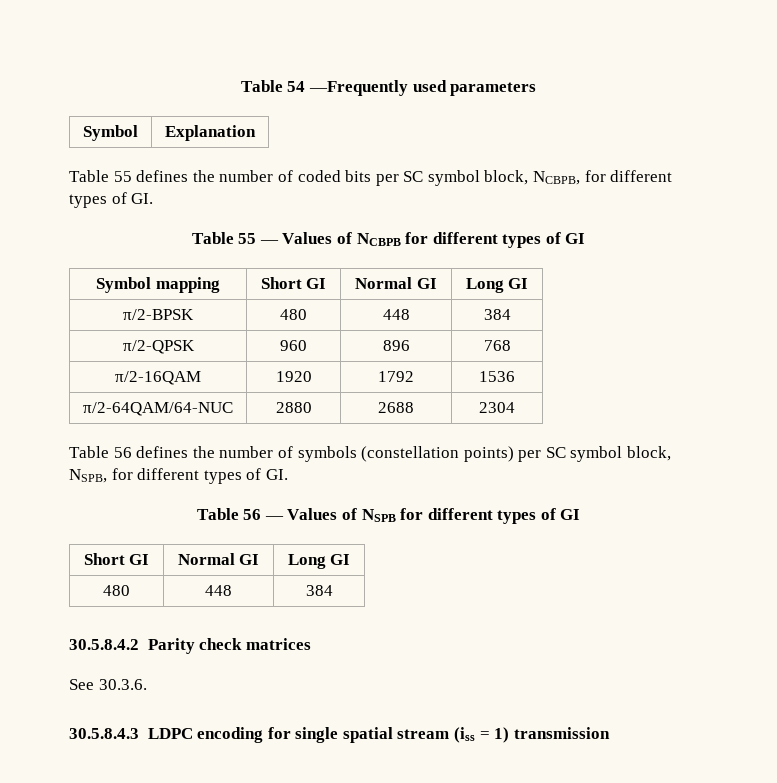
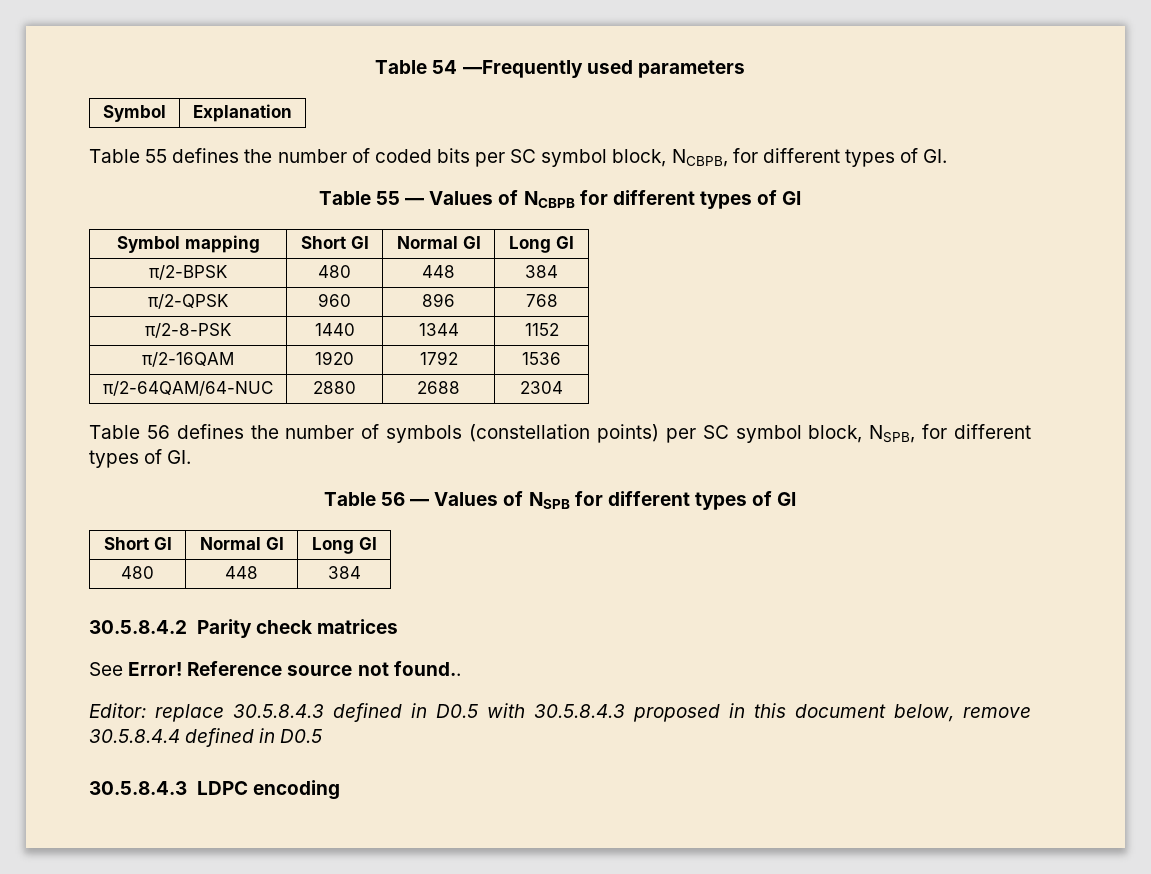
+ π/2-8-PSK | 1440 | 1344 | 1152
- See 30.3.6.
- 30.5.8.4.3 LDPC encoding for single spatial stream (iss = 1) transmission
+ See Error! Reference source not found..
+ Editor: replace 30.5.8.4.3 defined in D0.5 with 30.5.8.4.3 proposed in this document below, remove 30.5.8.4.4 defined in D0.5
+ 30.5.8.4.3 LDPC encoding

